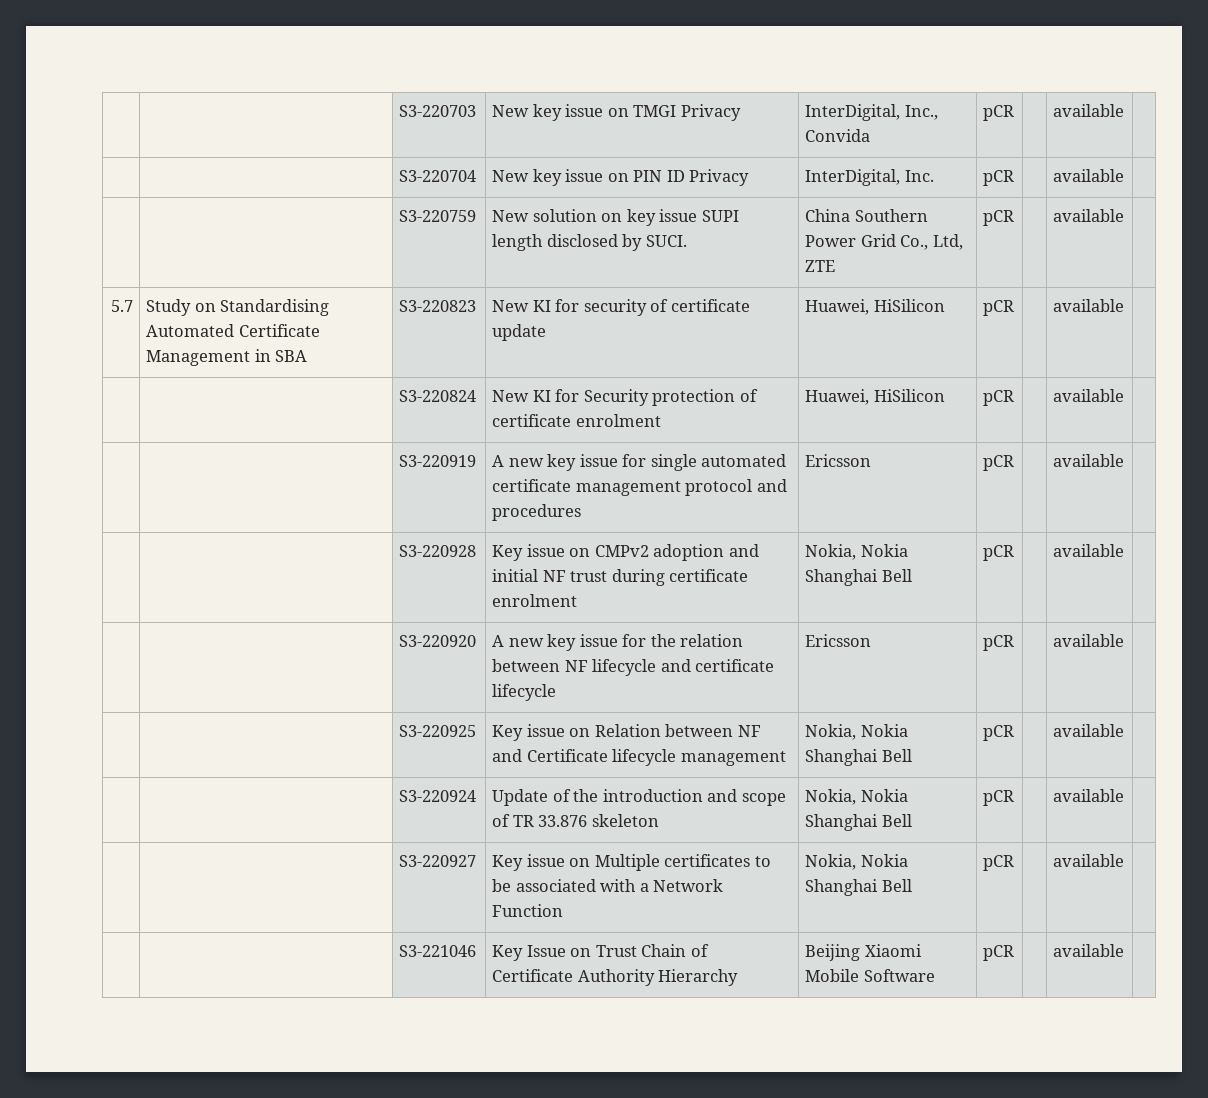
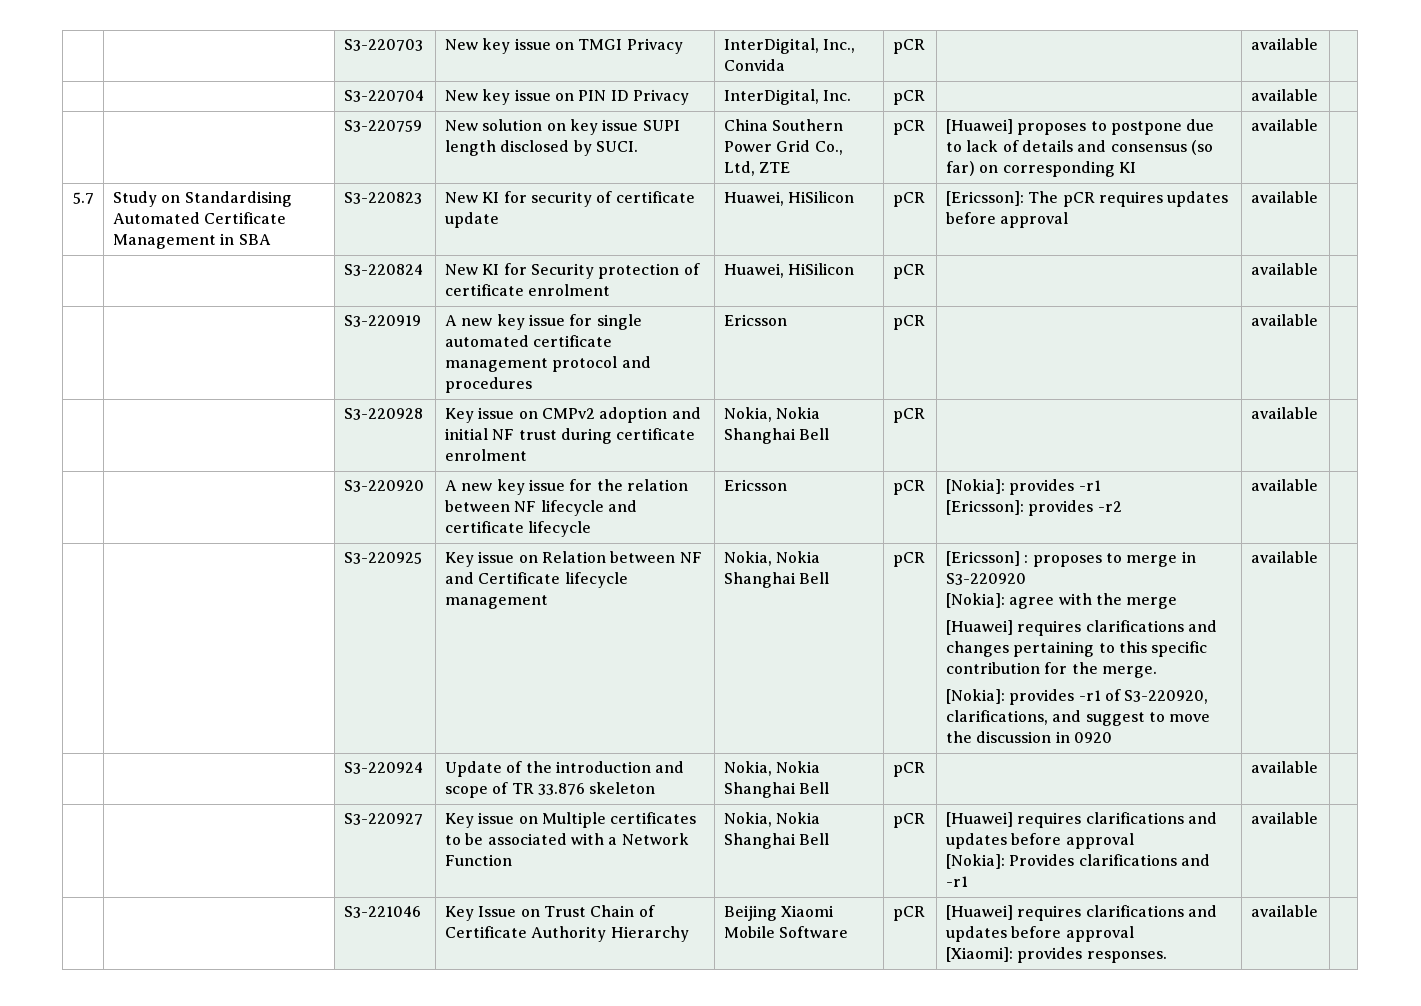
- | | S3-220759 | New solution on key issue SUPI length disclosed by SUCI. | China Southern Power Grid Co., Ltd, ZTE | pCR | | available |
+ | | S3-220759 | New solution on key issue SUPI length disclosed by SUCI. | China Southern Power Grid Co., Ltd, ZTE | pCR | [Huawei] proposes to postpone due to lack of details and consensus (so far) on corresponding KI | available |
- 5.7 | Study on Standardising Automated Certificate Management in SBA | S3-220823 | New KI for security of certificate update | Huawei, HiSilicon | pCR | | available |
+ 5.7 | Study on Standardising Automated Certificate Management in SBA | S3-220823 | New KI for security of certificate update | Huawei, HiSilicon | pCR | [Ericsson]: The pCR requires updates before approval | available |
- | | S3-220920 | A new key issue for the relation between NF lifecycle and certificate lifecycle | Ericsson | pCR | | available |
+ | | S3-220920 | A new key issue for the relation between NF lifecycle and certificate lifecycle | Ericsson | pCR | [Nokia]: provides -r1
+ [Ericsson]: provides -r2 | available |
+ [Ericsson] : proposes to merge in S3-220920
+ [Nokia]: agree with the merge
+ [Huawei] requires clarifications and changes pertaining to this specific contribution for the merge.
+ [Nokia]: provides -r1 of S3-220920, clarifications, and suggest to move the discussion in 0920
- | | S3-220927 | Key issue on Multiple certificates to be associated with a Network Function | Nokia, Nokia Shanghai Bell | pCR | | available |
+ | | S3-220927 | Key issue on Multiple certificates to be associated with a Network Function | Nokia, Nokia Shanghai Bell | pCR | [Huawei] requires clarifications and updates before approval
+ [Nokia]: Provides clarifications and -r1 | available |
- | | S3-221046 | Key Issue on Trust Chain of Certificate Authority Hierarchy | Beijing Xiaomi Mobile Software | pCR | | available |
+ | | S3-221046 | Key Issue on Trust Chain of Certificate Authority Hierarchy | Beijing Xiaomi Mobile Software | pCR | [Huawei] requires clarifications and updates before approval
+ [Xiaomi]: provides responses. | available |

